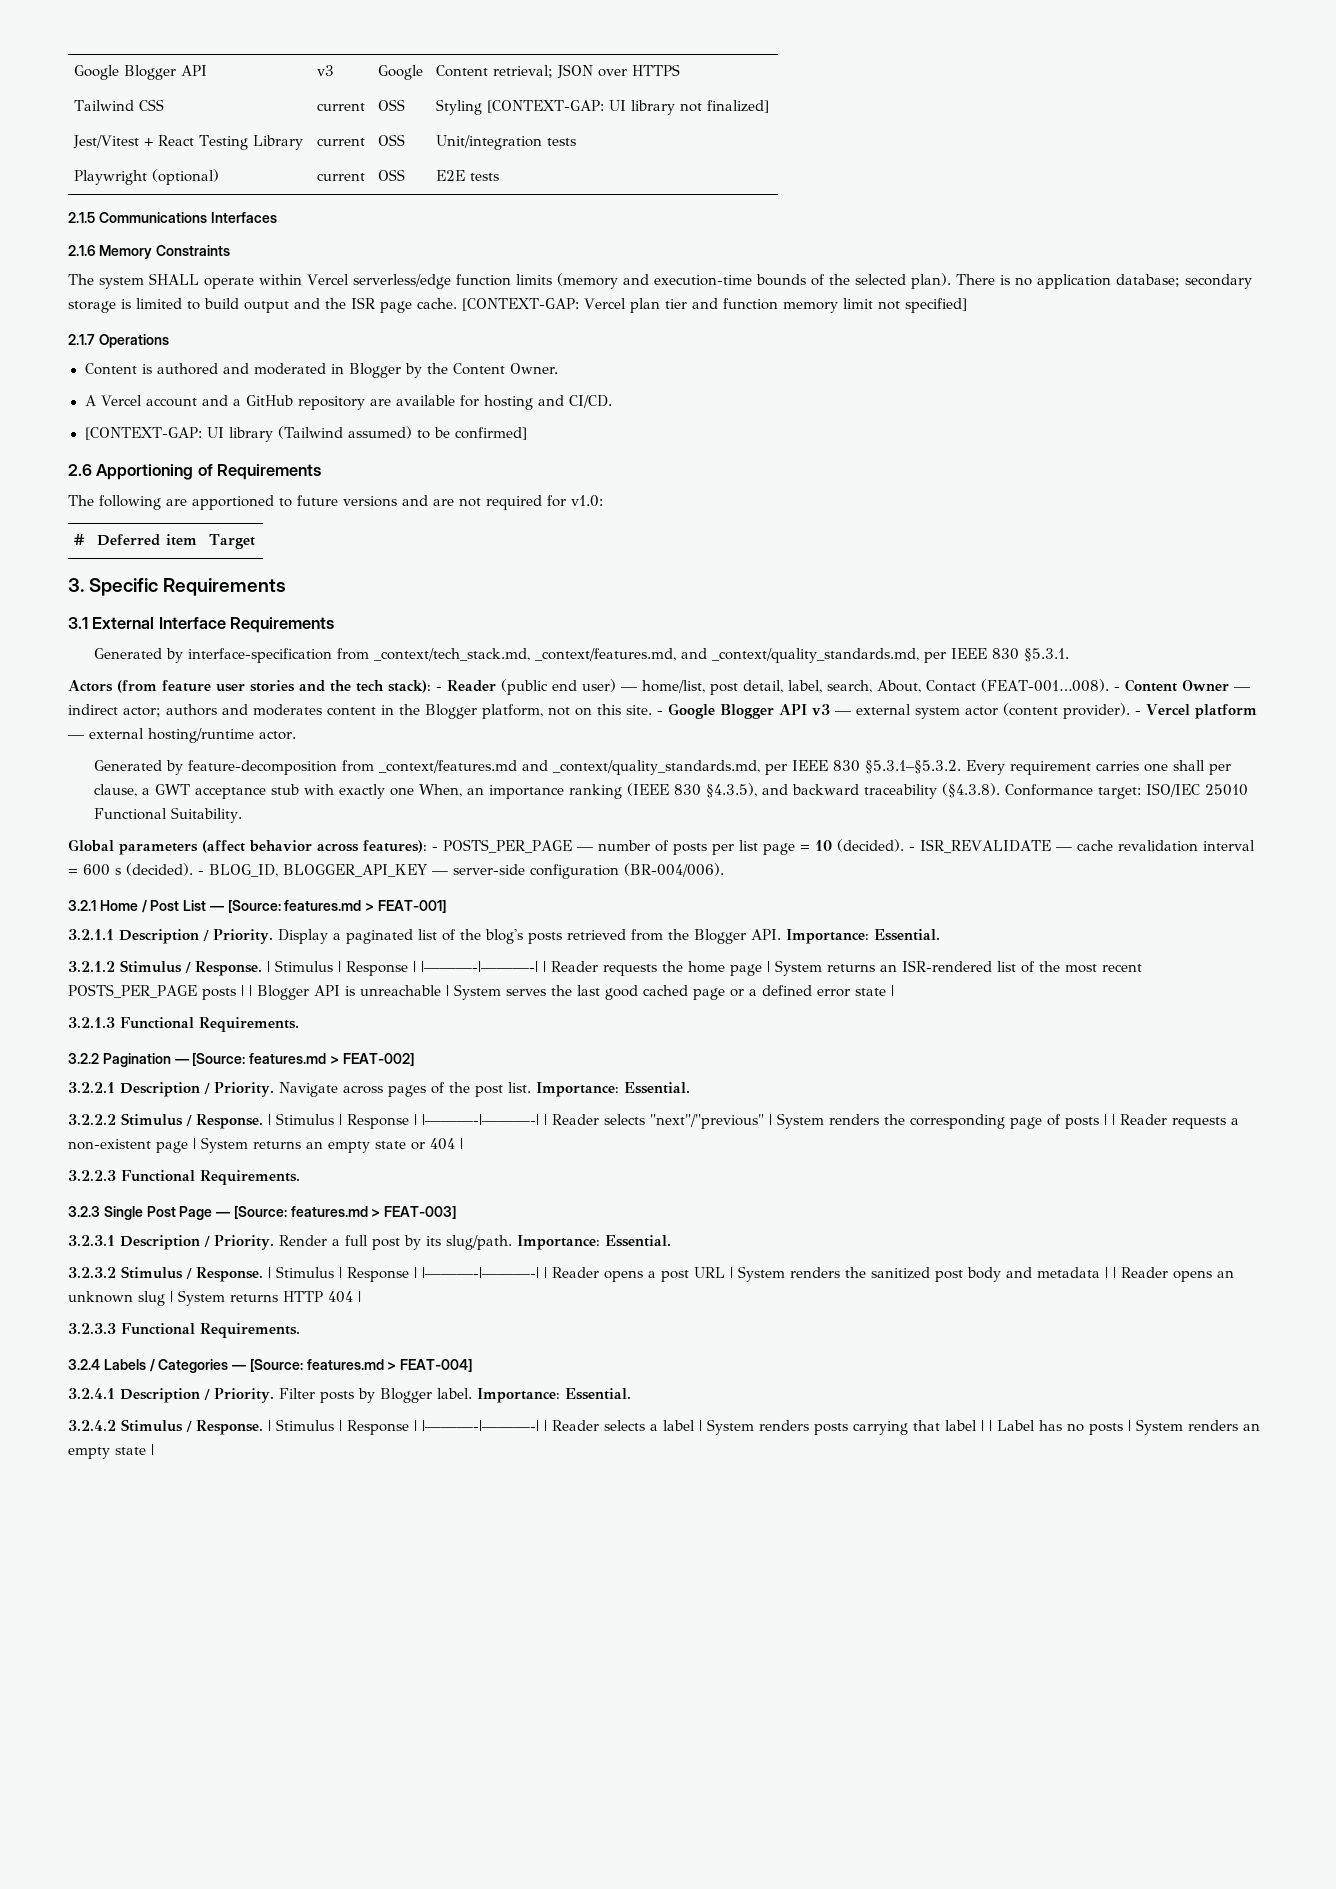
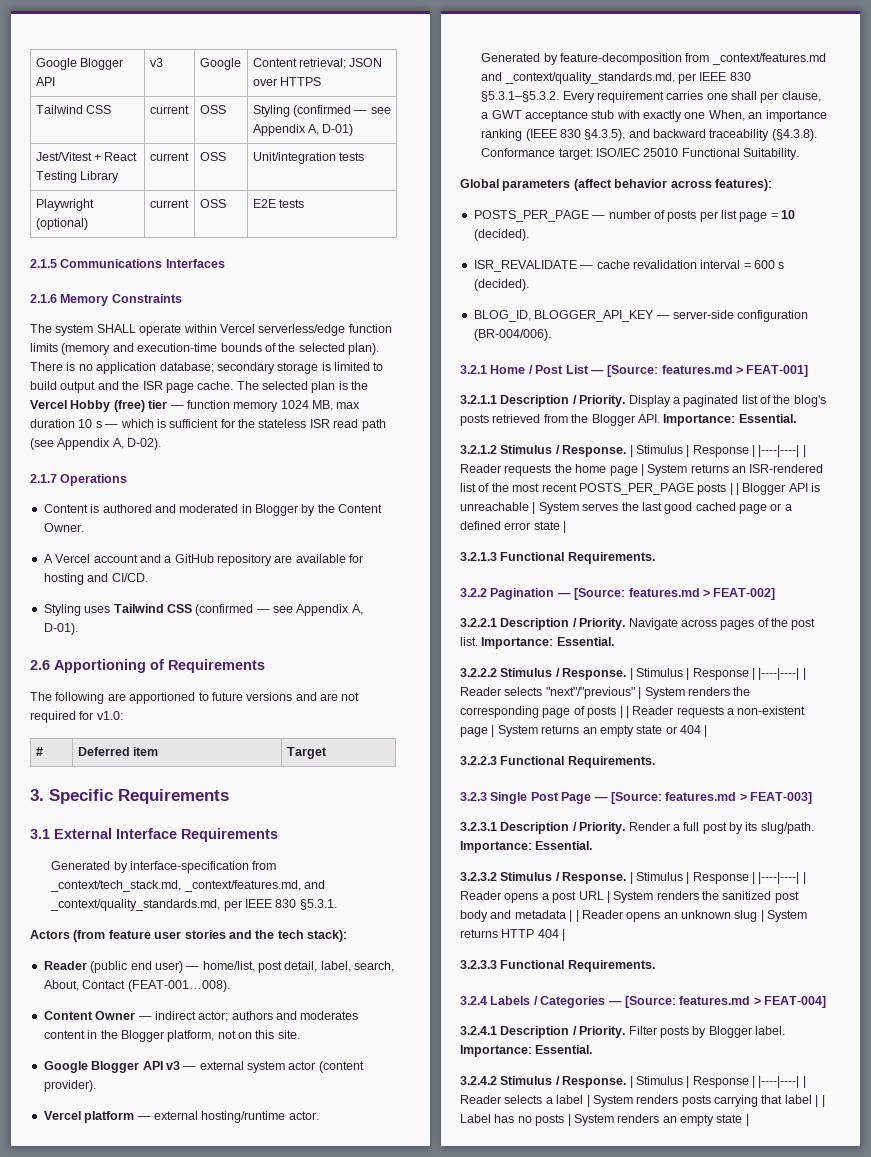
- Tailwind CSS | current | OSS | Styling [CONTEXT-GAP: UI library not finalized]
+ Tailwind CSS | current | OSS | Styling (confirmed — see Appendix A, D-01)
- [CONTEXT-GAP: Vercel plan tier and function memory limit not specified]
+ The selected plan is the Vercel Hobby (free) tier — function memory 1024 MB, max duration 10 s — which is sufficient for the stateless ISR read path (see Appendix A, D-02).
- [CONTEXT-GAP: UI library (Tailwind assumed) to be confirmed]
+ Styling uses Tailwind CSS (confirmed — see Appendix A, D-01).
- Actors (from feature user stories and the tech stack): - Reader (public end user) — home/list, post detail, label, search, About, Contact (FEAT-001…008). - Content Owner — indirect actor; authors and moderates content in the Blogger platform, not on this site. - Google Blogger API v3 — external system actor (content provider). - Vercel platform — external hosting/runtime actor.
+ Actors (from feature user stories and the tech stack):
+ Reader (public end user) — home/list, post detail, label, search, About, Contact (FEAT-001…008).
+ Content Owner — indirect actor; authors and moderates content in the Blogger platform, not on this site.
+ Google Blogger API v3 — external system actor (content provider).
+ Vercel platform — external hosting/runtime actor.
- Global parameters (affect behavior across features): - POSTS_PER_PAGE — number of posts per list page = 10 (decided). - ISR_REVALIDATE — cache revalidation interval = 600 s (decided). - BLOG_ID, BLOGGER_API_KEY — server-side configuration (BR-004/006).
+ Global parameters (affect behavior across features):
+ POSTS_PER_PAGE — number of posts per list page = 10 (decided).
+ ISR_REVALIDATE — cache revalidation interval = 600 s (decided).
+ BLOG_ID, BLOGGER_API_KEY — server-side configuration (BR-004/006).
- | Stimulus | Response | |———-|———-| | Reader requests the home page | System returns an ISR-rendered list of the most recent POSTS_PER_PAGE posts | | Blogger API is unreachable | System serves the last good cached page or a defined error state |
+ | Stimulus | Response | |----|----| | Reader requests the home page | System returns an ISR-rendered list of the most recent POSTS_PER_PAGE posts | | Blogger API is unreachable | System serves the last good cached page or a defined error state |
- | Stimulus | Response | |———-|———-| | Reader selects "next"/"previous" | System renders the corresponding page of posts | | Reader requests a non-existent page | System returns an empty state or 404 |
+ | Stimulus | Response | |----|----| | Reader selects "next"/"previous" | System renders the corresponding page of posts | | Reader requests a non-existent page | System returns an empty state or 404 |
- | Stimulus | Response | |———-|———-| | Reader opens a post URL | System renders the sanitized post body and metadata | | Reader opens an unknown slug | System returns HTTP 404 |
+ | Stimulus | Response | |----|----| | Reader opens a post URL | System renders the sanitized post body and metadata | | Reader opens an unknown slug | System returns HTTP 404 |
- | Stimulus | Response | |———-|———-| | Reader selects a label | System renders posts carrying that label | | Label has no posts | System renders an empty state |
+ | Stimulus | Response | |----|----| | Reader selects a label | System renders posts carrying that label | | Label has no posts | System renders an empty state |

